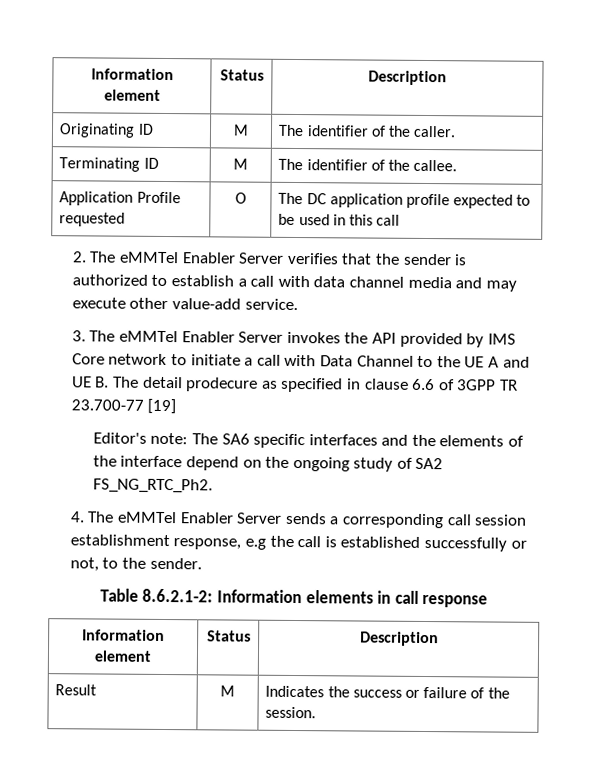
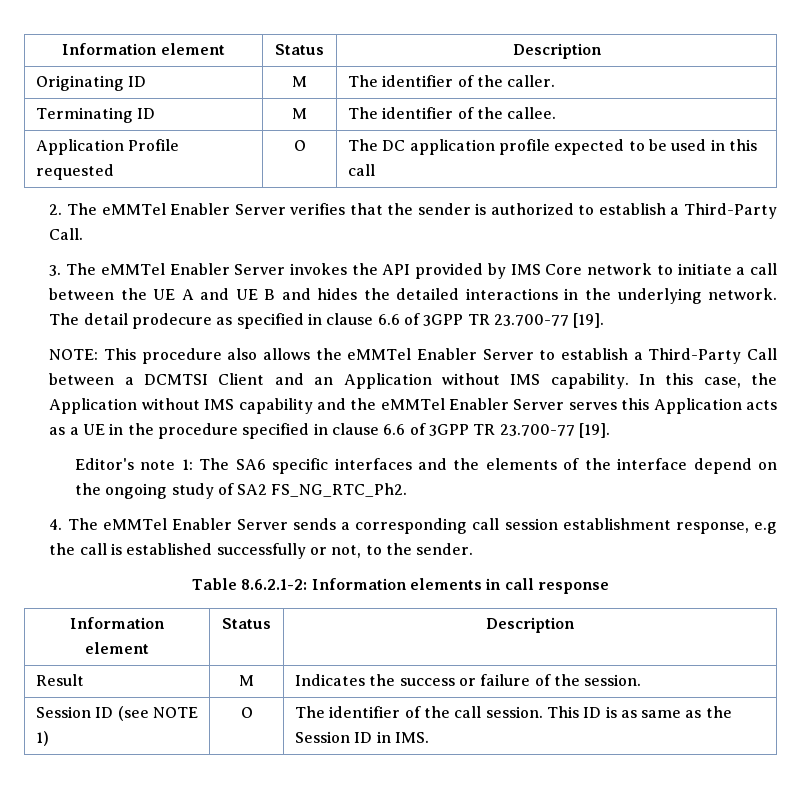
- 2. The eMMTel Enabler Server verifies that the sender is authorized to establish a call with data channel media and may execute other value-add service.
+ 2. The eMMTel Enabler Server verifies that the sender is authorized to establish a Third-Party Call.
- 3. The eMMTel Enabler Server invokes the API provided by IMS Core network to initiate a call with Data Channel to the UE A and UE B. The detail prodecure as specified in clause 6.6 of 3GPP TR 23.700-77 [19]
+ 3. The eMMTel Enabler Server invokes the API provided by IMS Core network to initiate a call between the UE A and UE B and hides the detailed interactions in the underlying network. The detail prodecure as specified in clause 6.6 of 3GPP TR 23.700-77 [19].
+ NOTE: This procedure also allows the eMMTel Enabler Server to establish a Third-Party Call between a DCMTSI Client and an Application without IMS capability. In this case, the Application without IMS capability and the eMMTel Enabler Server serves this Application acts as a UE in the procedure specified in clause 6.6 of 3GPP TR 23.700-77 [19].
- Editor's note: The SA6 specific interfaces and the elements of the interface depend on the ongoing study of SA2 FS_NG_RTC_Ph2.
+ Editor's note 1: The SA6 specific interfaces and the elements of the interface depend on the ongoing study of SA2 FS_NG_RTC_Ph2.
+ Session ID (see NOTE 1) | O | The identifier of the call session. This ID is as same as the Session ID in IMS.

